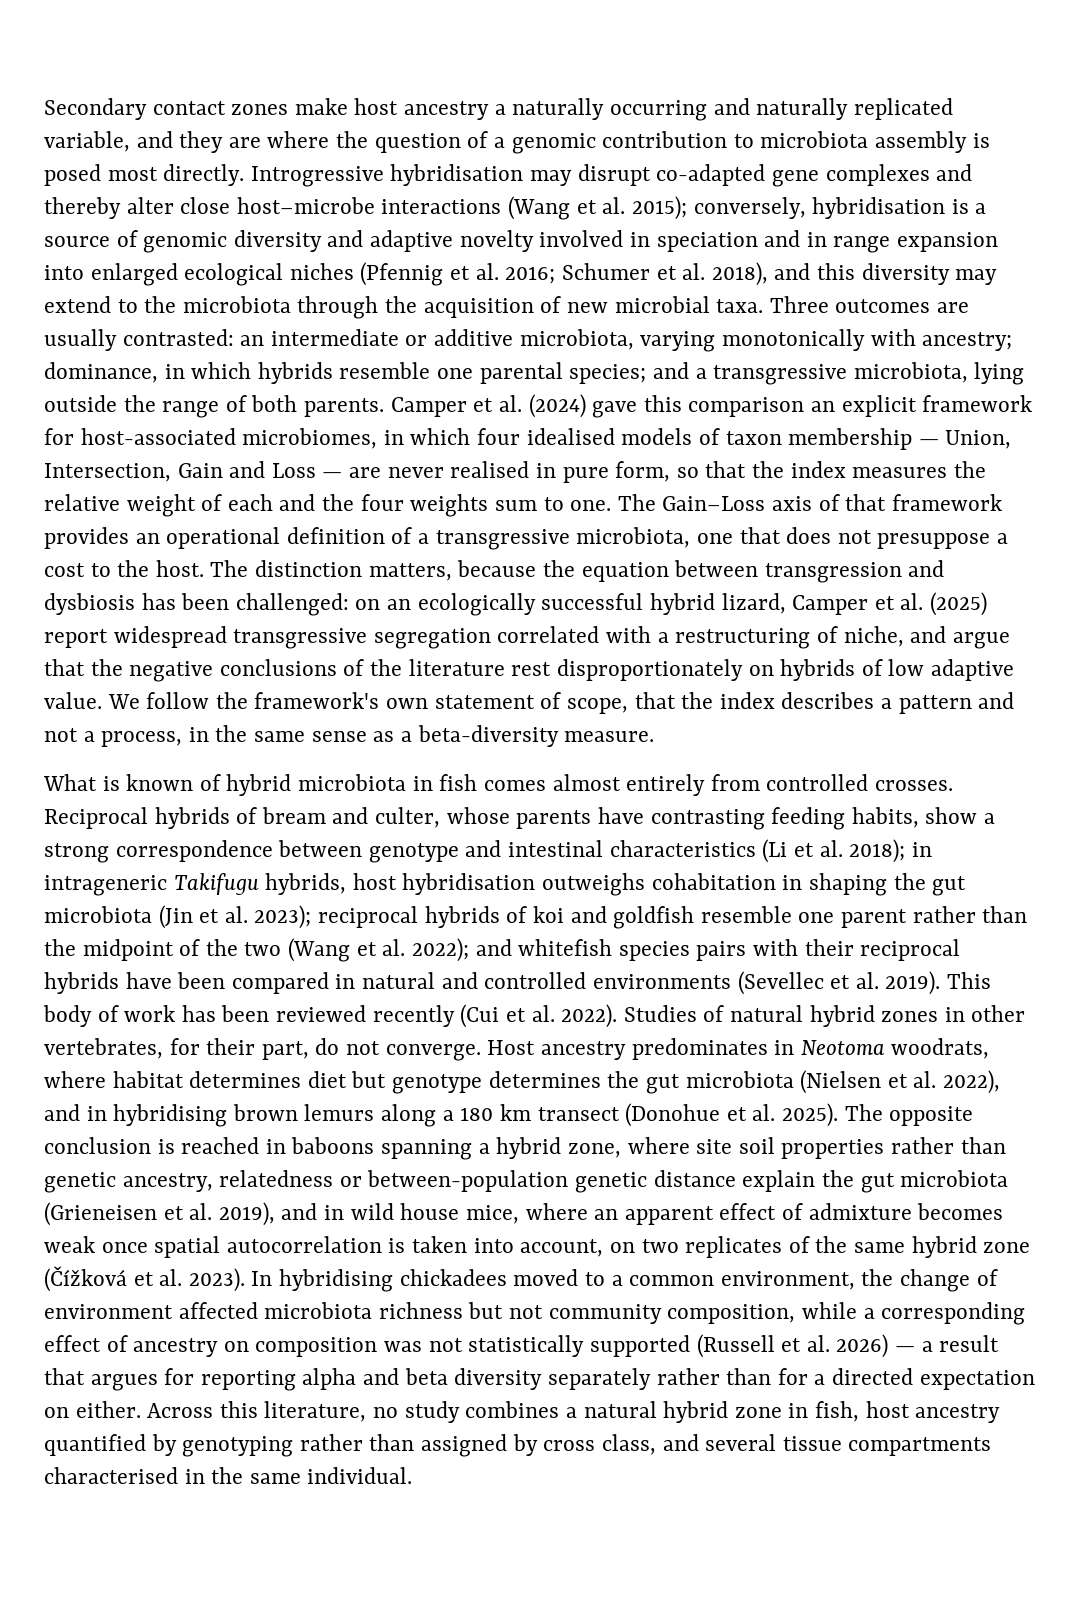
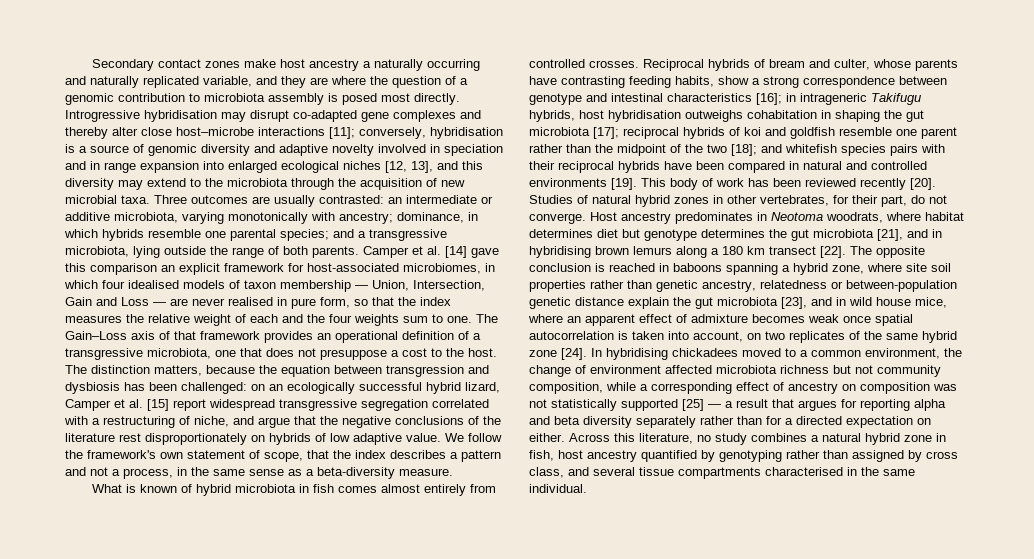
- Introgressive hybridisation may disrupt co-adapted gene complexes and thereby alter close host–microbe interactions (Wang et al. 2015); conversely, hybridisation is a source of genomic diversity and adaptive novelty involved in speciation and in range expansion into enlarged ecological niches (Pfennig et al. 2016; Schumer et al. 2018), and this diversity may extend to the microbiota through the acquisition of new microbial taxa.
+ Introgressive hybridisation may disrupt co-adapted gene complexes and thereby alter close host–microbe interactions [11]; conversely, hybridisation is a source of genomic diversity and adaptive novelty involved in speciation and in range expansion into enlarged ecological niches [12, 13], and this diversity may extend to the microbiota through the acquisition of new microbial taxa.
- Camper et al. (2024) gave this comparison an explicit framework for host-associated microbiomes, in which four idealised models of taxon membership — Union, Intersection, Gain and Loss — are never realised in pure form, so that the index measures the relative weight of each and the four weights sum to one.
+ Camper et al. [14] gave this comparison an explicit framework for host-associated microbiomes, in which four idealised models of taxon membership — Union, Intersection, Gain and Loss — are never realised in pure form, so that the index measures the relative weight of each and the four weights sum to one.
- The distinction matters, because the equation between transgression and dysbiosis has been challenged: on an ecologically successful hybrid lizard, Camper et al. (2025) report widespread transgressive segregation correlated with a restructuring of niche, and argue that the negative conclusions of the literature rest disproportionately on hybrids of low adaptive value.
+ The distinction matters, because the equation between transgression and dysbiosis has been challenged: on an ecologically successful hybrid lizard, Camper et al. [15] report widespread transgressive segregation correlated with a restructuring of niche, and argue that the negative conclusions of the literature rest disproportionately on hybrids of low adaptive value.
- Reciprocal hybrids of bream and culter, whose parents have contrasting feeding habits, show a strong correspondence between genotype and intestinal characteristics (Li et al. 2018);
+ Reciprocal hybrids of bream and culter, whose parents have contrasting feeding habits, show a strong correspondence between genotype and intestinal characteristics [16];
- in intrageneric Takifugu hybrids, host hybridisation outweighs cohabitation in shaping the gut microbiota (Jin et al. 2023);
+ in intrageneric Takifugu hybrids, host hybridisation outweighs cohabitation in shaping the gut microbiota [17];
- reciprocal hybrids of koi and goldfish resemble one parent rather than the midpoint of the two (Wang et al. 2022);
+ reciprocal hybrids of koi and goldfish resemble one parent rather than the midpoint of the two [18];
- and whitefish species pairs with their reciprocal hybrids have been compared in natural and controlled environments (Sevellec et al. 2019).
+ and whitefish species pairs with their reciprocal hybrids have been compared in natural and controlled environments [19].
- This body of work has been reviewed recently (Cui et al. 2022).
+ This body of work has been reviewed recently [20].
- Host ancestry predominates in Neotoma woodrats, where habitat determines diet but genotype determines the gut microbiota (Nielsen et al. 2022), and in hybridising brown lemurs along a 180 km transect (Donohue et al. 2025).
+ Host ancestry predominates in Neotoma woodrats, where habitat determines diet but genotype determines the gut microbiota [21], and in hybridising brown lemurs along a 180 km transect [22].
- The opposite conclusion is reached in baboons spanning a hybrid zone, where site soil properties rather than genetic ancestry, relatedness or between-population genetic distance explain the gut microbiota (Grieneisen et al. 2019), and in wild house mice, where an apparent effect of admixture becomes weak once spatial autocorrelation is taken into account, on two replicates of the same hybrid zone (Čížková et al. 2023).
+ The opposite conclusion is reached in baboons spanning a hybrid zone, where site soil properties rather than genetic ancestry, relatedness or between-population genetic distance explain the gut microbiota [23], and in wild house mice, where an apparent effect of admixture becomes weak once spatial autocorrelation is taken into account, on two replicates of the same hybrid zone [24].
- In hybridising chickadees moved to a common environment, the change of environment affected microbiota richness but not community composition, while a corresponding effect of ancestry on composition was not statistically supported (Russell et al. 2026) — a result that argues for reporting alpha and beta diversity separately rather than for a directed expectation on either.
+ In hybridising chickadees moved to a common environment, the change of environment affected microbiota richness but not community composition, while a corresponding effect of ancestry on composition was not statistically supported [25] — a result that argues for reporting alpha and beta diversity separately rather than for a directed expectation on either.

